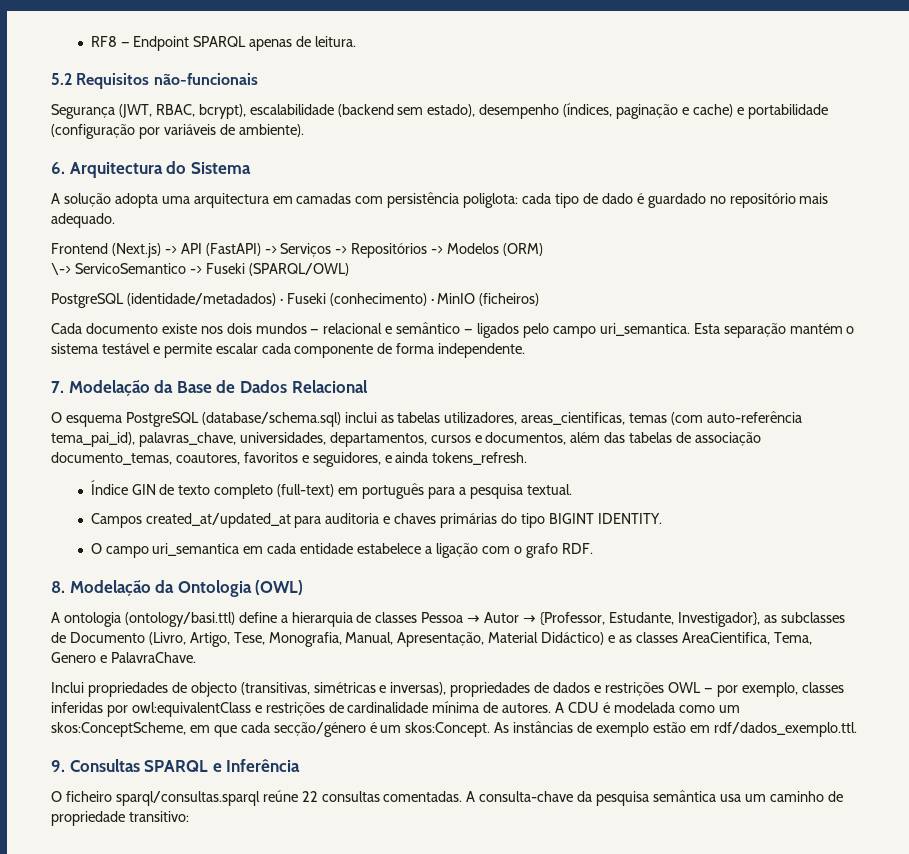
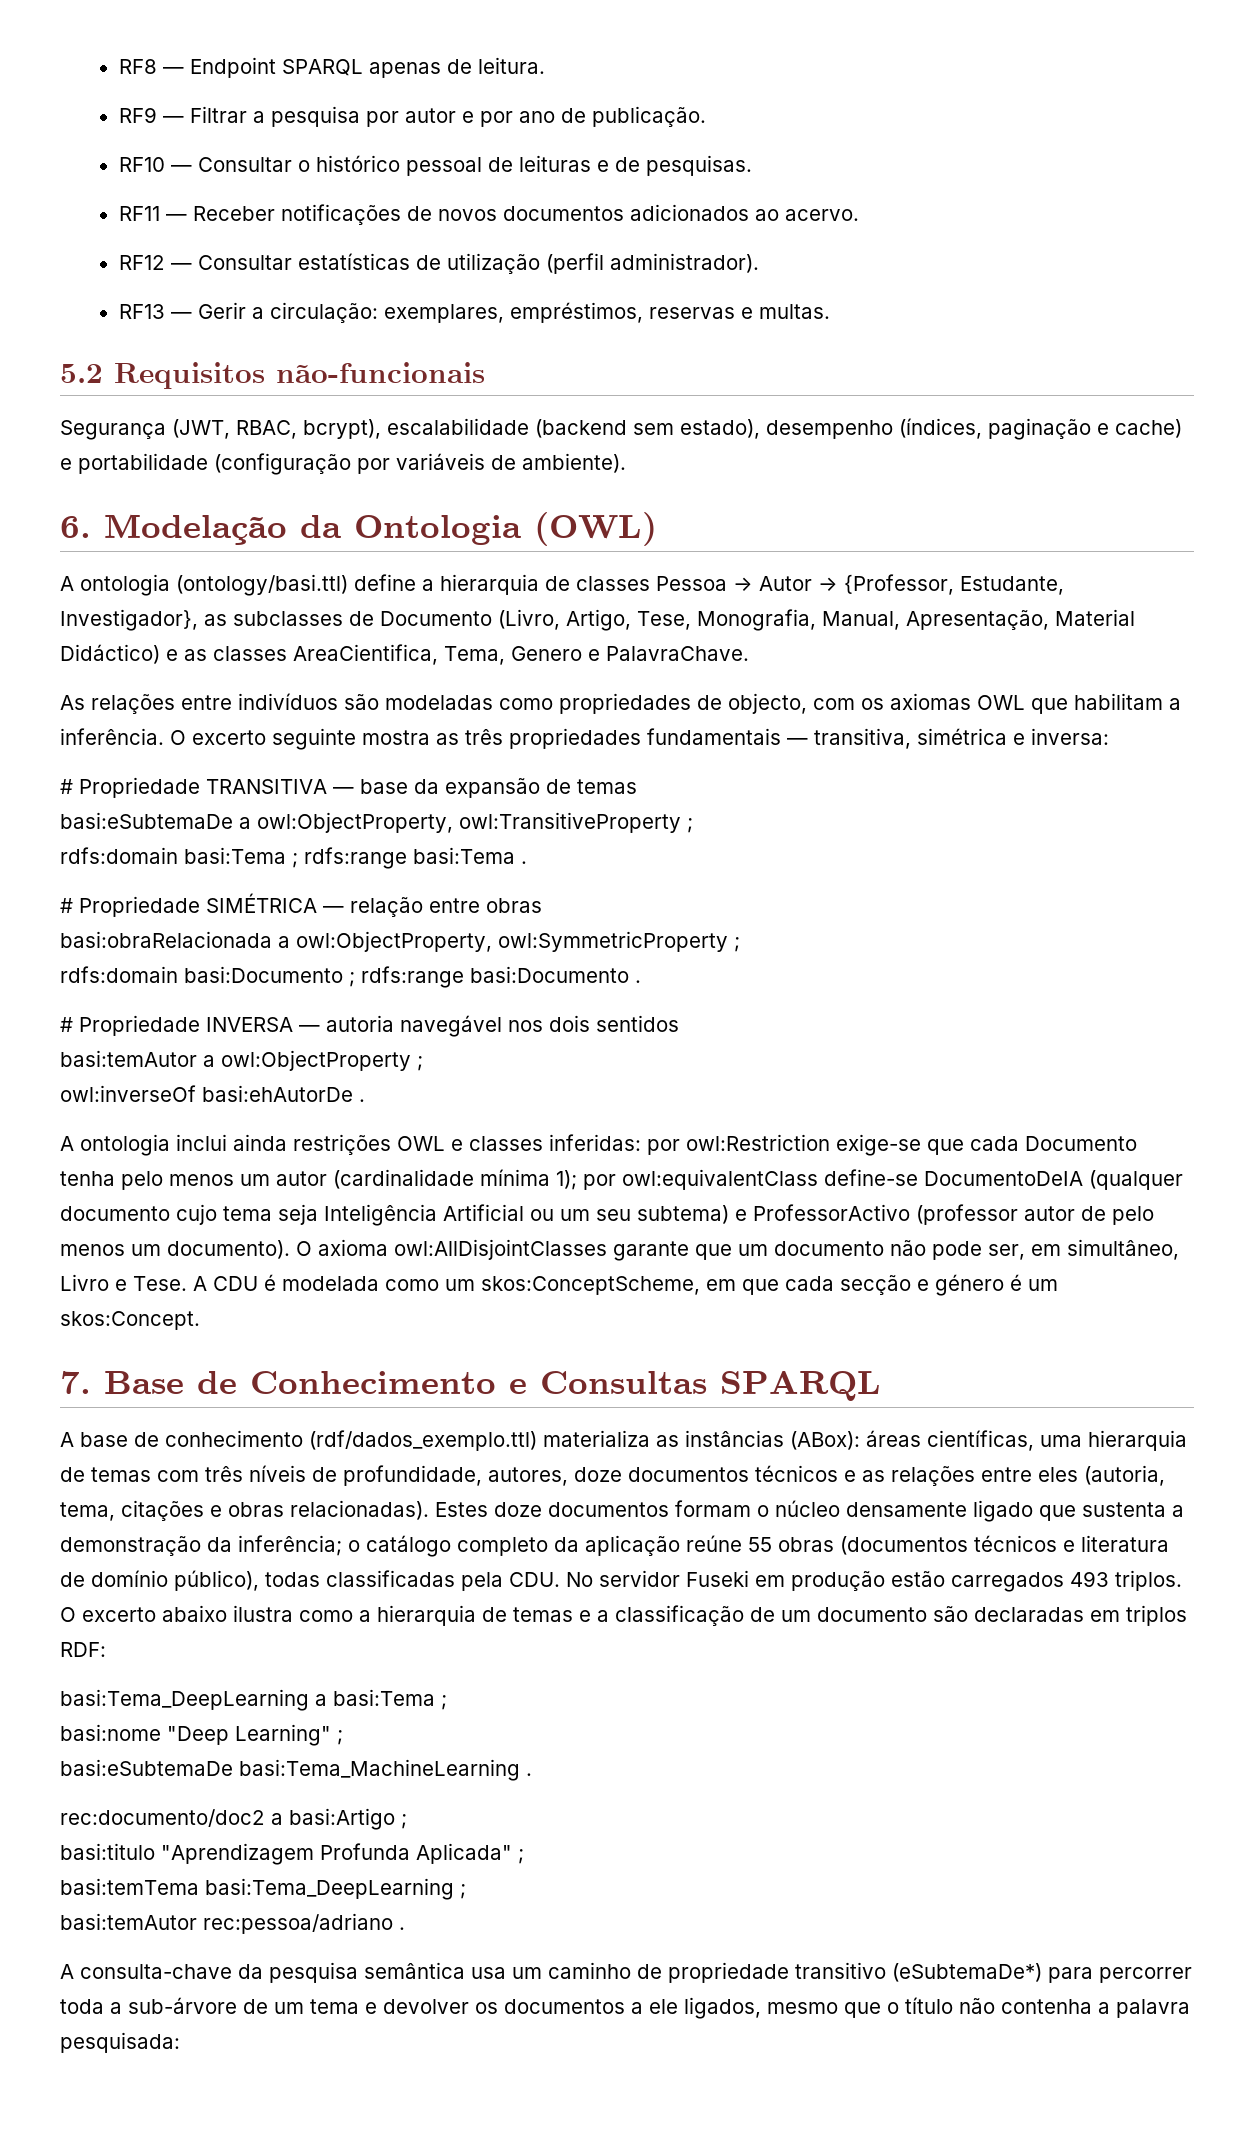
+ RF9 — Filtrar a pesquisa por autor e por ano de publicação.
+ RF10 — Consultar o histórico pessoal de leituras e de pesquisas.
+ RF11 — Receber notificações de novos documentos adicionados ao acervo.
+ RF12 — Consultar estatísticas de utilização (perfil administrador).
+ RF13 — Gerir a circulação: exemplares, empréstimos, reservas e multas.
- 6. Arquitectura do Sistema
- A solução adopta uma arquitectura em camadas com persistência poliglota: cada tipo de dado é guardado no repositório mais adequado.
- Frontend (Next.js) -> API (FastAPI) -> Serviços -> Repositórios -> Modelos (ORM)
- \-> ServicoSemantico -> Fuseki (SPARQL/OWL)
- PostgreSQL (identidade/metadados) · Fuseki (conhecimento) · MinIO (ficheiros)
- Cada documento existe nos dois mundos — relacional e semântico — ligados pelo campo uri_semantica. Esta separação mantém o sistema testável e permite escalar cada componente de forma independente.
- 7. Modelação da Base de Dados Relacional
- O esquema PostgreSQL (database/schema.sql) inclui as tabelas utilizadores, areas_cientificas, temas (com auto-referência tema_pai_id), palavras_chave, universidades, departamentos, cursos e documentos, além das tabelas de associação documento_temas, coautores, favoritos e seguidores, e ainda tokens_refresh.
- Índice GIN de texto completo (full-text) em português para a pesquisa textual.
- Campos created_at/updated_at para auditoria e chaves primárias do tipo BIGINT IDENTITY.
- O campo uri_semantica em cada entidade estabelece a ligação com o grafo RDF.
- 8. Modelação da Ontologia (OWL)
+ 6. Modelação da Ontologia (OWL)
- Inclui propriedades de objecto (transitivas, simétricas e inversas), propriedades de dados e restrições OWL — por exemplo, classes inferidas por owl:equivalentClass e restrições de cardinalidade mínima de autores.
+ As relações entre indivíduos são modeladas como propriedades de objecto, com os axiomas OWL que habilitam a inferência. O excerto seguinte mostra as três propriedades fundamentais — transitiva, simétrica e inversa:
+ # Propriedade TRANSITIVA — base da expansão de temas
+ basi:eSubtemaDe a owl:ObjectProperty, owl:TransitiveProperty ;
+ rdfs:domain basi:Tema ; rdfs:range basi:Tema .
+ # Propriedade SIMÉTRICA — relação entre obras
+ basi:obraRelacionada a owl:ObjectProperty, owl:SymmetricProperty ;
+ rdfs:domain basi:Documento ; rdfs:range basi:Documento .
+ # Propriedade INVERSA — autoria navegável nos dois sentidos
+ basi:temAutor a owl:ObjectProperty ;
+ owl:inverseOf basi:ehAutorDe .
+ A ontologia inclui ainda restrições OWL e classes inferidas: por owl:Restriction exige-se que cada Documento tenha pelo menos um autor (cardinalidade mínima 1); por owl:equivalentClass define-se DocumentoDeIA (qualquer documento cujo tema seja Inteligência Artificial ou um seu subtema) e ProfessorActivo (professor autor de pelo menos um documento). O axioma owl:AllDisjointClasses garante que um documento não pode ser, em simultâneo, Livro e Tese.
- A CDU é modelada como um skos:ConceptScheme, em que cada secção/género é um skos:Concept. As instâncias de exemplo estão em rdf/dados_exemplo.ttl.
- 9. Consultas SPARQL e Inferência
- O ficheiro sparql/consultas.sparql reúne 22 consultas comentadas. A consulta-chave da pesquisa semântica usa um caminho de propriedade transitivo:
+ A CDU é modelada como um skos:ConceptScheme, em que cada secção e género é um skos:Concept.
+ 7. Base de Conhecimento e Consultas SPARQL
+ A base de conhecimento (rdf/dados_exemplo.ttl) materializa as instâncias (ABox): áreas científicas, uma hierarquia de temas com três níveis de profundidade, autores, doze documentos técnicos e as relações entre eles (autoria, tema, citações e obras relacionadas). Estes doze documentos formam o núcleo densamente ligado que sustenta a demonstração da inferência; o catálogo completo da aplicação reúne 55 obras (documentos técnicos e literatura de domínio público), todas classificadas pela CDU. No servidor Fuseki em produção estão carregados 493 triplos. O excerto abaixo ilustra como a hierarquia de temas e a classificação de um documento são declaradas em triplos RDF:
+ basi:Tema_DeepLearning a basi:Tema ;
+ basi:nome "Deep Learning" ;
+ basi:eSubtemaDe basi:Tema_MachineLearning .
+ rec:documento/doc2 a basi:Artigo ;
+ basi:titulo "Aprendizagem Profunda Aplicada" ;
+ basi:temTema basi:Tema_DeepLearning ;
+ basi:temAutor rec:pessoa/adriano .
+ A consulta-chave da pesquisa semântica usa um caminho de propriedade transitivo (eSubtemaDe*) para percorrer toda a sub-árvore de um tema e devolver os documentos a ele ligados, mesmo que o título não contenha a palavra pesquisada:

